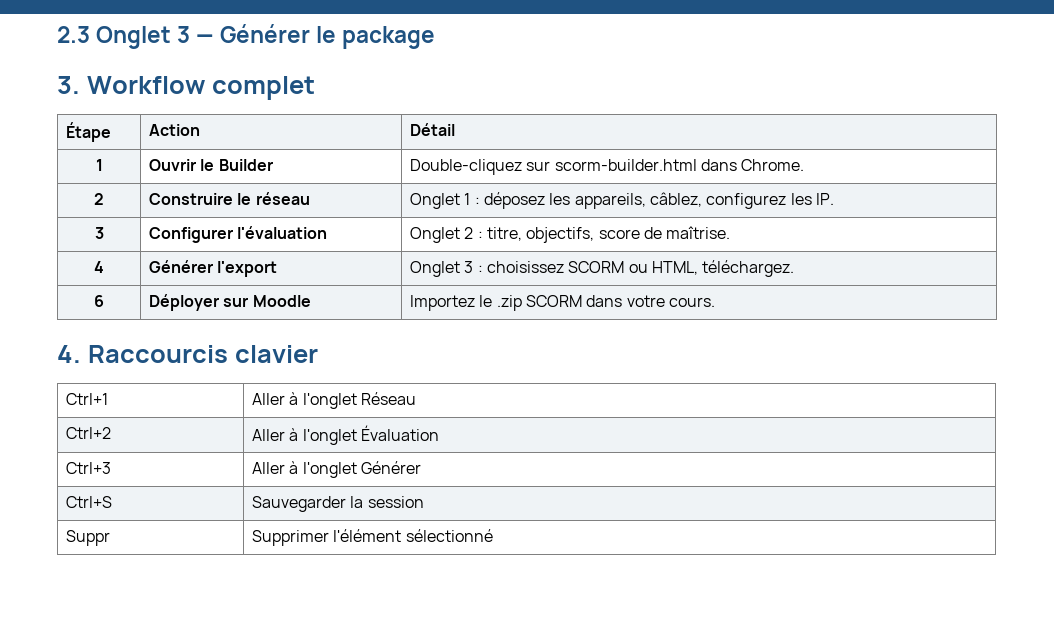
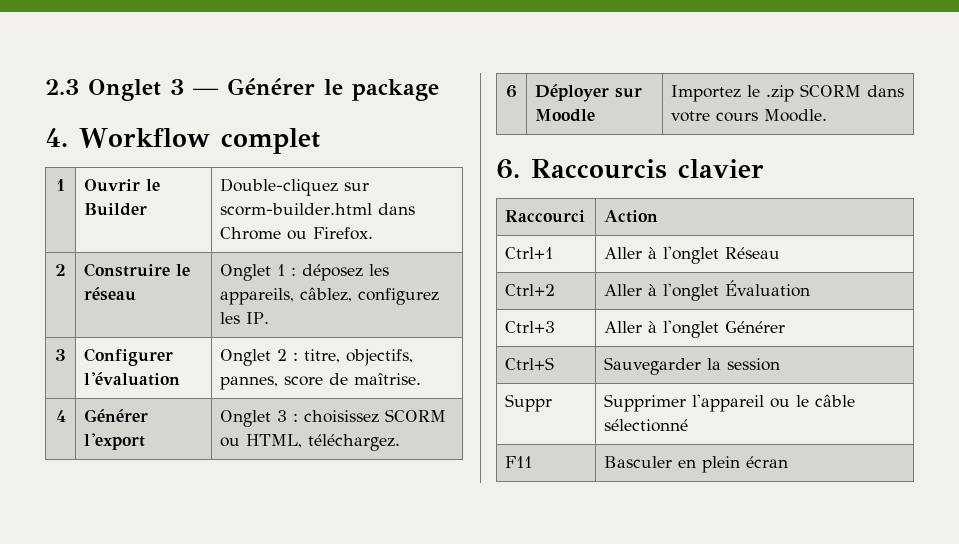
- 3. Workflow complet
+ 4. Workflow complet
- Étape | Action | Détail
- 1 | Ouvrir le Builder | Double-cliquez sur scorm-builder.html dans Chrome.
+ 1 | Ouvrir le Builder | Double-cliquez sur scorm-builder.html dans Chrome ou Firefox.
- 3 | Configurer l'évaluation | Onglet 2 : titre, objectifs, score de maîtrise.
+ 3 | Configurer l'évaluation | Onglet 2 : titre, objectifs, pannes, score de maîtrise.
- 6 | Déployer sur Moodle | Importez le .zip SCORM dans votre cours.
- 4. Raccourcis clavier
+ 6 | Déployer sur Moodle | Importez le .zip SCORM dans votre cours Moodle.
+ 6. Raccourcis clavier
+ Raccourci | Action
- Suppr | Supprimer l'élément sélectionné
+ Suppr | Supprimer l'appareil ou le câble sélectionné
+ F11 | Basculer en plein écran

